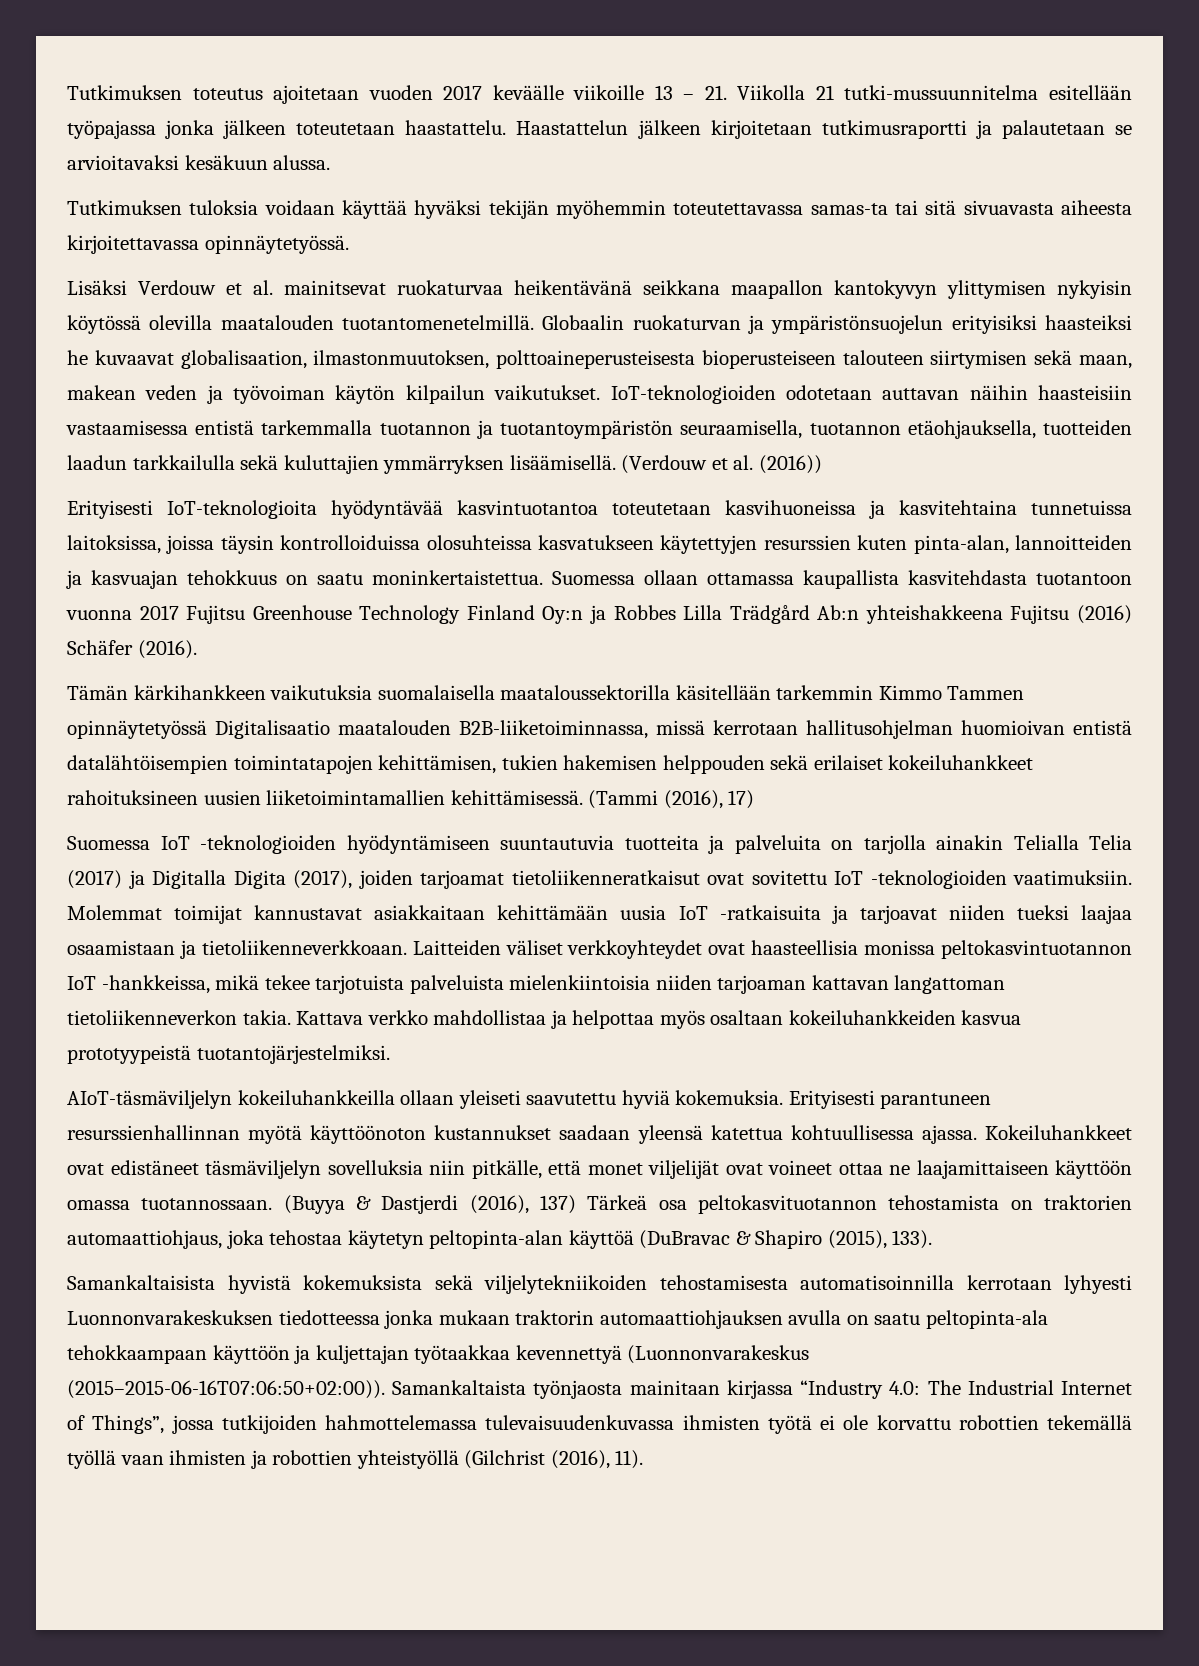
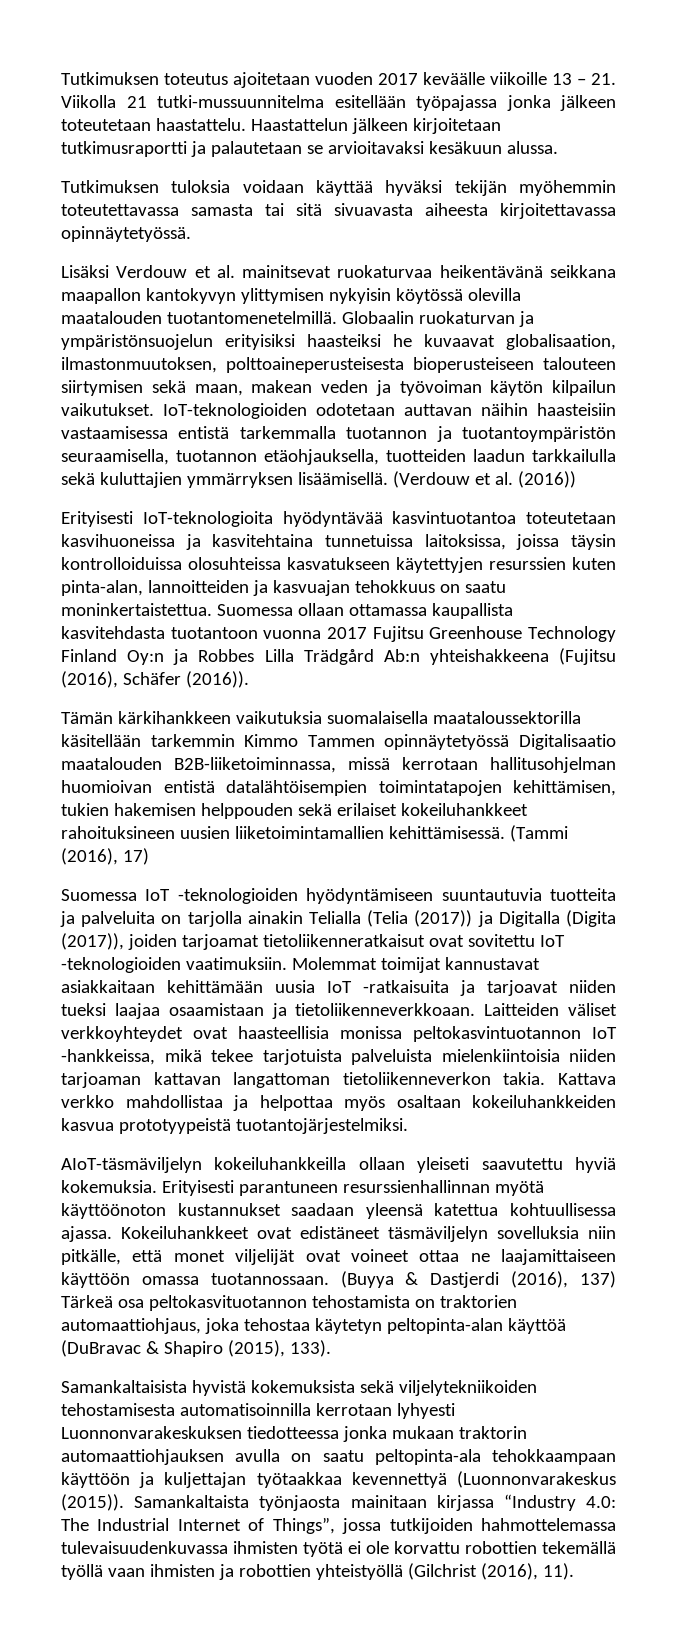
- Tutkimuksen tuloksia voidaan käyttää hyväksi tekijän myöhemmin toteutettavassa samas-ta tai sitä sivuavasta aiheesta kirjoitettavassa opinnäytetyössä.
+ Tutkimuksen tuloksia voidaan käyttää hyväksi tekijän myöhemmin toteutettavassa samasta tai sitä sivuavasta aiheesta kirjoitettavassa opinnäytetyössä.
- Suomessa ollaan ottamassa kaupallista kasvitehdasta tuotantoon vuonna 2017 Fujitsu Greenhouse Technology Finland Oy:n ja Robbes Lilla Trädgård Ab:n yhteishakkeena Fujitsu (2016) Schäfer (2016).
+ Suomessa ollaan ottamassa kaupallista kasvitehdasta tuotantoon vuonna 2017 Fujitsu Greenhouse Technology Finland Oy:n ja Robbes Lilla Trädgård Ab:n yhteishakkeena (Fujitsu (2016), Schäfer (2016)).
- Suomessa IoT -teknologioiden hyödyntämiseen suuntautuvia tuotteita ja palveluita on tarjolla ainakin Telialla Telia (2017) ja Digitalla Digita (2017), joiden tarjoamat tietoliikenneratkaisut ovat sovitettu IoT -teknologioiden vaatimuksiin.
+ Suomessa IoT -teknologioiden hyödyntämiseen suuntautuvia tuotteita ja palveluita on tarjolla ainakin Telialla (Telia (2017)) ja Digitalla (Digita (2017)), joiden tarjoamat tietoliikenneratkaisut ovat sovitettu IoT -teknologioiden vaatimuksiin.
- Samankaltaisista hyvistä kokemuksista sekä viljelytekniikoiden tehostamisesta automatisoinnilla kerrotaan lyhyesti Luonnonvarakeskuksen tiedotteessa jonka mukaan traktorin automaattiohjauksen avulla on saatu peltopinta-ala tehokkaampaan käyttöön ja kuljettajan työtaakkaa kevennettyä (Luonnonvarakeskus (2015–2015-06-16T07:06:50+02:00)).
+ Samankaltaisista hyvistä kokemuksista sekä viljelytekniikoiden tehostamisesta automatisoinnilla kerrotaan lyhyesti Luonnonvarakeskuksen tiedotteessa jonka mukaan traktorin automaattiohjauksen avulla on saatu peltopinta-ala tehokkaampaan käyttöön ja kuljettajan työtaakkaa kevennettyä (Luonnonvarakeskus (2015)).

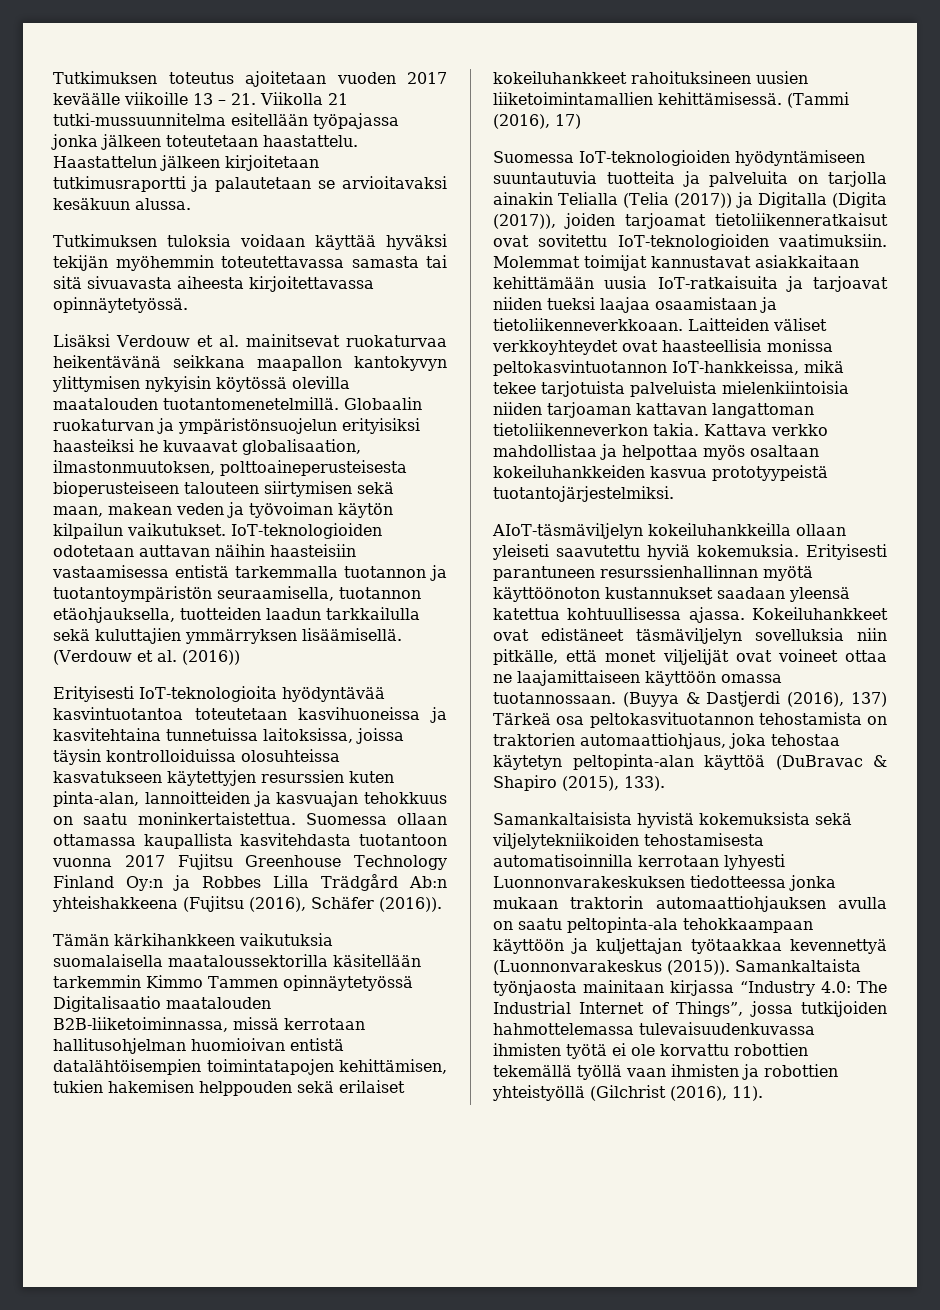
- Suomessa IoT -teknologioiden hyödyntämiseen suuntautuvia tuotteita ja palveluita on tarjolla ainakin Telialla (Telia (2017)) ja Digitalla (Digita (2017)), joiden tarjoamat tietoliikenneratkaisut ovat sovitettu IoT -teknologioiden vaatimuksiin.
+ Suomessa IoT-teknologioiden hyödyntämiseen suuntautuvia tuotteita ja palveluita on tarjolla ainakin Telialla (Telia (2017)) ja Digitalla (Digita (2017)), joiden tarjoamat tietoliikenneratkaisut ovat sovitettu IoT-teknologioiden vaatimuksiin.
- Molemmat toimijat kannustavat asiakkaitaan kehittämään uusia IoT -ratkaisuita ja tarjoavat niiden tueksi laajaa osaamistaan ja tietoliikenneverkkoaan.
+ Molemmat toimijat kannustavat asiakkaitaan kehittämään uusia IoT-ratkaisuita ja tarjoavat niiden tueksi laajaa osaamistaan ja tietoliikenneverkkoaan.
- Laitteiden väliset verkkoyhteydet ovat haasteellisia monissa peltokasvintuotannon IoT -hankkeissa, mikä tekee tarjotuista palveluista mielenkiintoisia niiden tarjoaman kattavan langattoman tietoliikenneverkon takia.
+ Laitteiden väliset verkkoyhteydet ovat haasteellisia monissa peltokasvintuotannon IoT-hankkeissa, mikä tekee tarjotuista palveluista mielenkiintoisia niiden tarjoaman kattavan langattoman tietoliikenneverkon takia.

